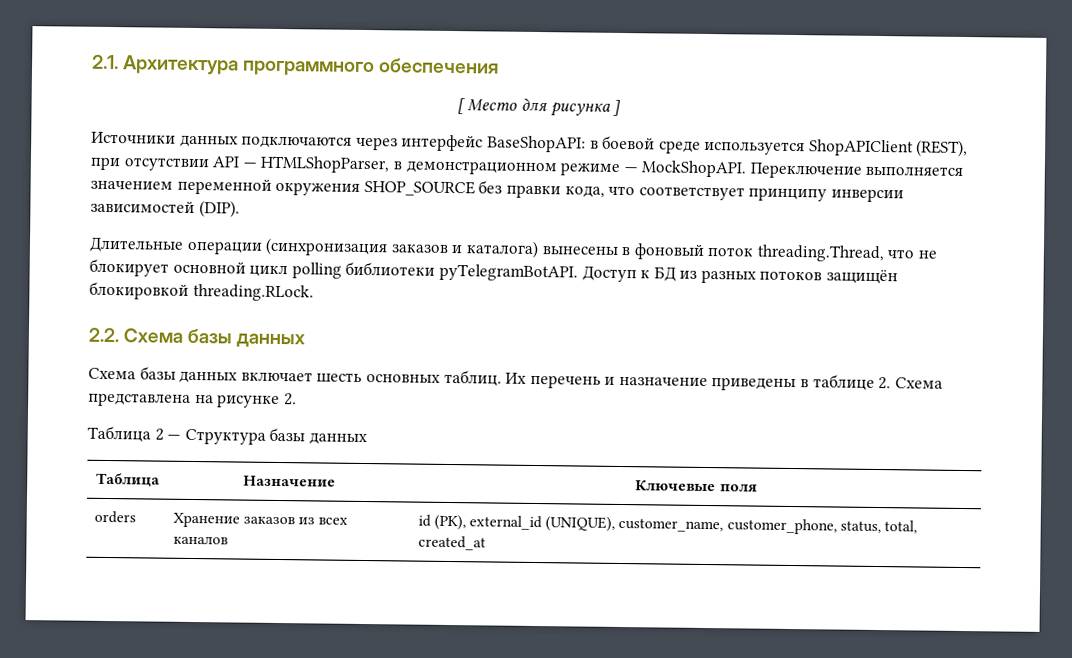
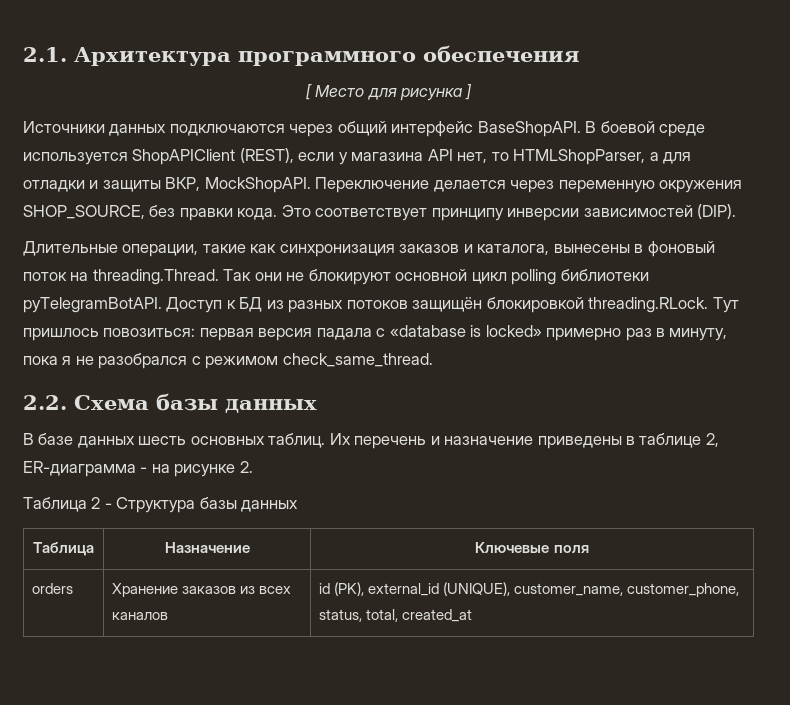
- Источники данных подключаются через интерфейс BaseShopAPI: в боевой среде используется ShopAPIClient (REST), при отсутствии API — HTMLShopParser, в демонстрационном режиме — MockShopAPI. Переключение выполняется значением переменной окружения SHOP_SOURCE без правки кода, что соответствует принципу инверсии зависимостей (DIP).
+ Источники данных подключаются через общий интерфейс BaseShopAPI. В боевой среде используется ShopAPIClient (REST), если у магазина API нет, то HTMLShopParser, а для отладки и защиты ВКР, MockShopAPI. Переключение делается через переменную окружения SHOP_SOURCE, без правки кода. Это соответствует принципу инверсии зависимостей (DIP).
- Длительные операции (синхронизация заказов и каталога) вынесены в фоновый поток threading.Thread, что не блокирует основной цикл polling библиотеки pyTelegramBotAPI.
+ Длительные операции, такие как синхронизация заказов и каталога, вынесены в фоновый поток на threading.Thread. Так они не блокируют основной цикл polling библиотеки pyTelegramBotAPI.
- Доступ к БД из разных потоков защищён блокировкой threading.RLock.
+ Доступ к БД из разных потоков защищён блокировкой threading.RLock. Тут пришлось повозиться: первая версия падала с «database is locked» примерно раз в минуту, пока я не разобрался с режимом check_same_thread.
- Схема базы данных включает шесть основных таблиц.
+ В базе данных шесть основных таблиц.
- Их перечень и назначение приведены в таблице 2. Схема представлена на рисунке 2.
+ Их перечень и назначение приведены в таблице 2, ER-диаграмма - на рисунке 2.
- Таблица 2 — Структура базы данных
+ Таблица 2 - Структура базы данных

